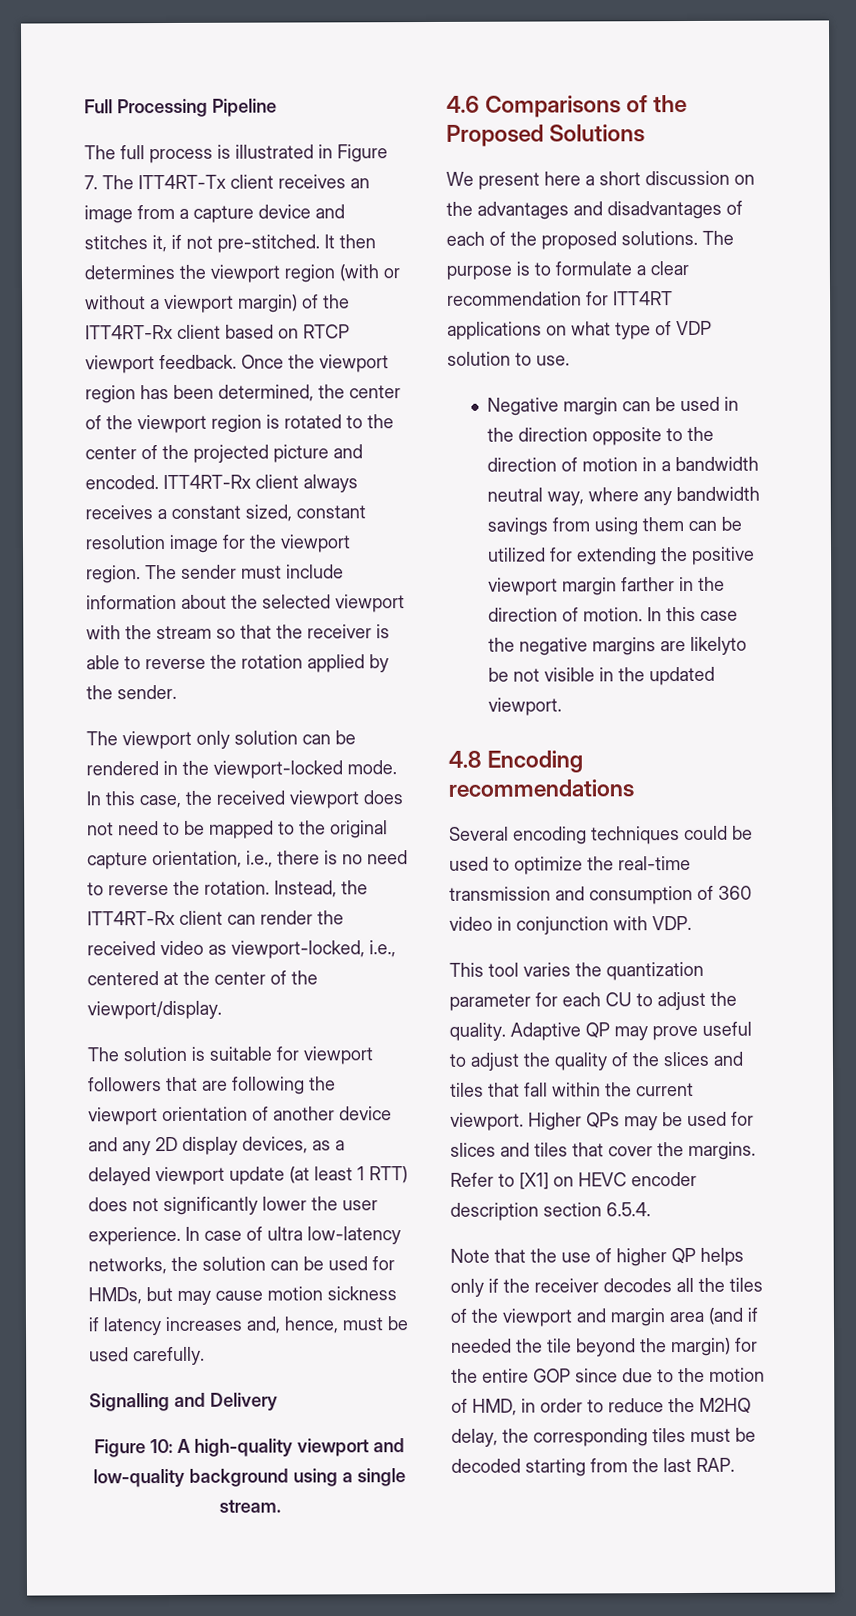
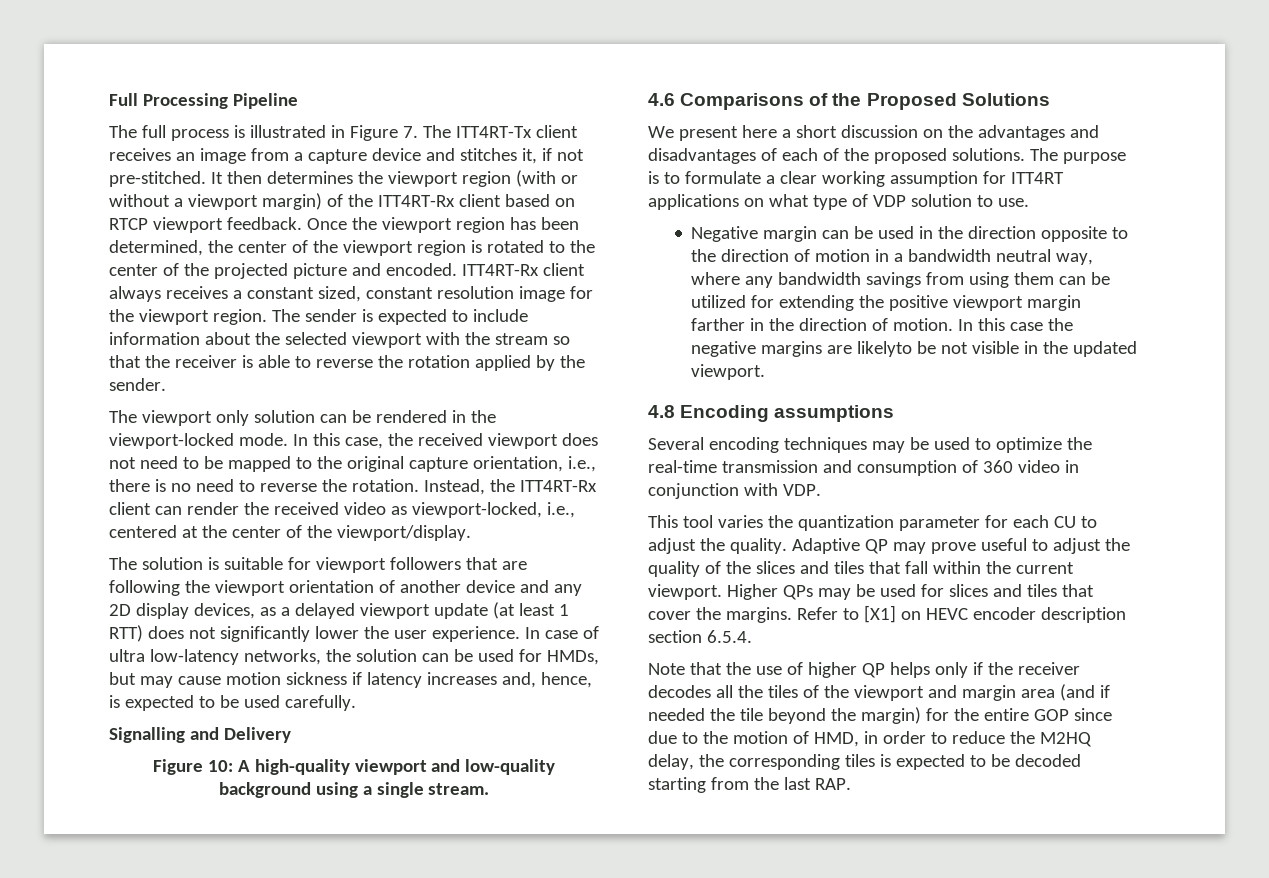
- The sender must include information about the selected viewport with the stream so that the receiver is able to reverse the rotation applied by the sender.
+ The sender is expected to include information about the selected viewport with the stream so that the receiver is able to reverse the rotation applied by the sender.
- In case of ultra low-latency networks, the solution can be used for HMDs, but may cause motion sickness if latency increases and, hence, must be used carefully.
+ In case of ultra low-latency networks, the solution can be used for HMDs, but may cause motion sickness if latency increases and, hence, is expected to be used carefully.
- The purpose is to formulate a clear recommendation for ITT4RT applications on what type of VDP solution to use.
+ The purpose is to formulate a clear working assumption for ITT4RT applications on what type of VDP solution to use.
- 4.8 Encoding recommendations
+ 4.8 Encoding assumptions
- Several encoding techniques could be used to optimize the real-time transmission and consumption of 360 video in conjunction with VDP.
+ Several encoding techniques may be used to optimize the real-time transmission and consumption of 360 video in conjunction with VDP.
- Note that the use of higher QP helps only if the receiver decodes all the tiles of the viewport and margin area (and if needed the tile beyond the margin) for the entire GOP since due to the motion of HMD, in order to reduce the M2HQ delay, the corresponding tiles must be decoded starting from the last RAP.
+ Note that the use of higher QP helps only if the receiver decodes all the tiles of the viewport and margin area (and if needed the tile beyond the margin) for the entire GOP since due to the motion of HMD, in order to reduce the M2HQ delay, the corresponding tiles is expected to be decoded starting from the last RAP.

